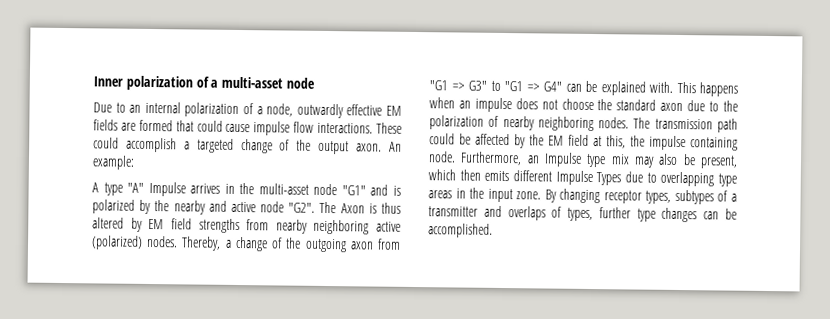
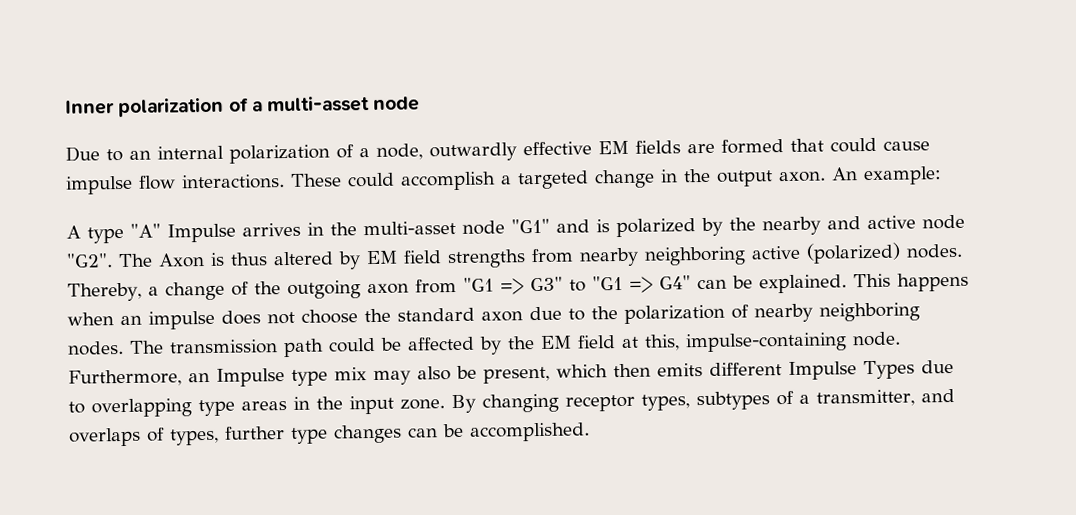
- These could accomplish a targeted change of the output axon.
+ These could accomplish a targeted change in the output axon.
- Thereby, a change of the outgoing axon from "G1 => G3" to "G1 => G4" can be explained with.
+ Thereby, a change of the outgoing axon from "G1 => G3" to "G1 => G4" can be explained.
- The transmission path could be affected by the EM field at this, the impulse containing node.
+ The transmission path could be affected by the EM field at this, impulse-containing node.
- By changing receptor types, subtypes of a transmitter and overlaps of types, further type changes can be accomplished.
+ By changing receptor types, subtypes of a transmitter, and overlaps of types, further type changes can be accomplished.

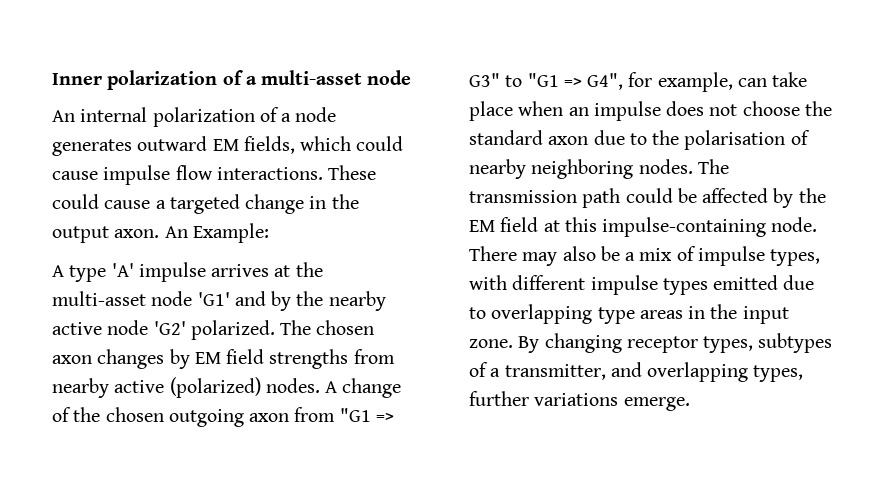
- Due to an internal polarization of a node, outwardly effective EM fields are formed that could cause impulse flow interactions.
+ An internal polarization of a node generates outward EM fields, which could cause impulse flow interactions.
- These could accomplish a targeted change in the output axon.
+ These could cause a targeted change in the output axon.
- An example:
+ An Example:
- A type "A" Impulse arrives in the multi-asset node "G1" and is polarized by the nearby and active node "G2". The Axon is thus altered by EM field strengths from nearby neighboring active (polarized) nodes.
+ A type 'A' impulse arrives at the multi-asset node 'G1' and by the nearby active node 'G2' polarized. The chosen axon changes by EM field strengths from nearby active (polarized) nodes.
- Thereby, a change of the outgoing axon from "G1 => G3" to "G1 => G4" can be explained. This happens when an impulse does not choose the standard axon due to the polarization of nearby neighboring nodes.
+ A change of the chosen outgoing axon from "G1 => G3" to "G1 => G4", for example, can take place when an impulse does not choose the standard axon due to the polarisation of nearby neighboring nodes.
- The transmission path could be affected by the EM field at this, impulse-containing node.
+ The transmission path could be affected by the EM field at this impulse-containing node.
- Furthermore, an Impulse type mix may also be present, which then emits different Impulse Types due to overlapping type areas in the input zone.
+ There may also be a mix of impulse types, with different impulse types emitted due to overlapping type areas in the input zone.
- By changing receptor types, subtypes of a transmitter, and overlaps of types, further type changes can be accomplished.
+ By changing receptor types, subtypes of a transmitter, and overlapping types, further variations emerge.

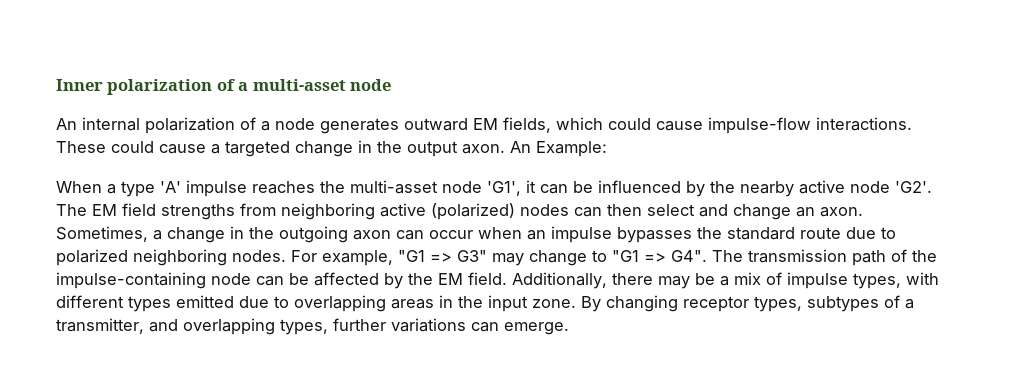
- An internal polarization of a node generates outward EM fields, which could cause impulse flow interactions.
+ An internal polarization of a node generates outward EM fields, which could cause impulse-flow interactions.
- A type 'A' impulse arrives at the multi-asset node 'G1' and by the nearby active node 'G2' polarized. The chosen axon changes by EM field strengths from nearby active (polarized) nodes. A change of the chosen outgoing axon from "G1 => G3" to "G1 => G4", for example, can take place when an impulse does not choose the standard axon due to the polarisation of nearby neighboring nodes. The transmission path could be affected by the EM field at this impulse-containing node. There may also be a mix of impulse types, with different impulse types emitted due to overlapping type areas in the input zone.
+ When a type 'A' impulse reaches the multi-asset node 'G1', it can be influenced by the nearby active node 'G2'. The EM field strengths from neighboring active (polarized) nodes can then select and change an axon. Sometimes, a change in the outgoing axon can occur when an impulse bypasses the standard route due to polarized neighboring nodes. For example, "G1 => G3" may change to "G1 => G4". The transmission path of the impulse-containing node can be affected by the EM field. Additionally, there may be a mix of impulse types, with different types emitted due to overlapping areas in the input zone.
- By changing receptor types, subtypes of a transmitter, and overlapping types, further variations emerge.
+ By changing receptor types, subtypes of a transmitter, and overlapping types, further variations can emerge.

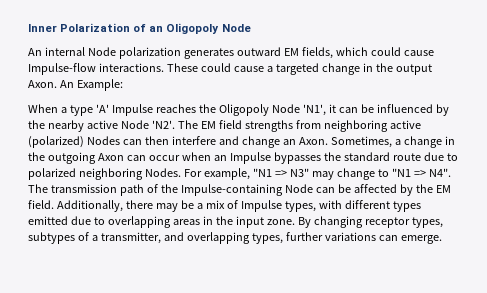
- Inner polarization of a multi-asset node
- An internal polarization of a node generates outward EM fields, which could cause impulse-flow interactions.
+ Inner Polarization of an Oligopoly Node
+ An internal Node polarization generates outward EM fields, which could cause Impulse-flow interactions.
- These could cause a targeted change in the output axon.
+ These could cause a targeted change in the output Axon.
- When a type 'A' impulse reaches the multi-asset node 'G1', it can be influenced by the nearby active node 'G2'. The EM field strengths from neighboring active (polarized) nodes can then select and change an axon.
+ When a type 'A' Impulse reaches the Oligopoly Node 'N1', it can be influenced by the nearby active Node 'N2'. The EM field strengths from neighboring active (polarized) Nodes can then interfere and change an Axon.
- Sometimes, a change in the outgoing axon can occur when an impulse bypasses the standard route due to polarized neighboring nodes.
+ Sometimes, a change in the outgoing Axon can occur when an Impulse bypasses the standard route due to polarized neighboring Nodes.
- For example, "G1 => G3" may change to "G1 => G4". The transmission path of the impulse-containing node can be affected by the EM field.
+ For example, "N1 => N3" may change to "N1 => N4". The transmission path of the Impulse-containing Node can be affected by the EM field.
- Additionally, there may be a mix of impulse types, with different types emitted due to overlapping areas in the input zone.
+ Additionally, there may be a mix of Impulse types, with different types emitted due to overlapping areas in the input zone.

